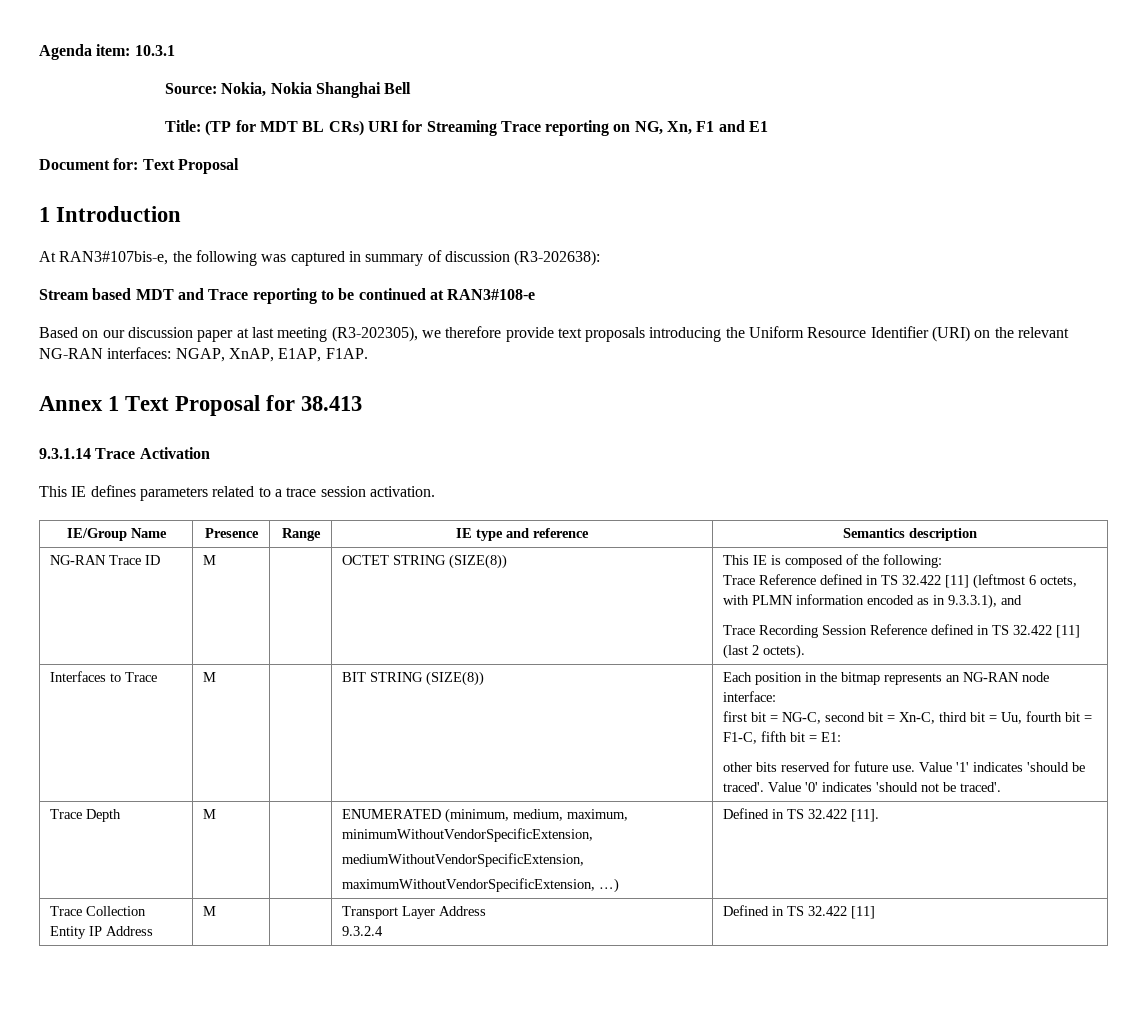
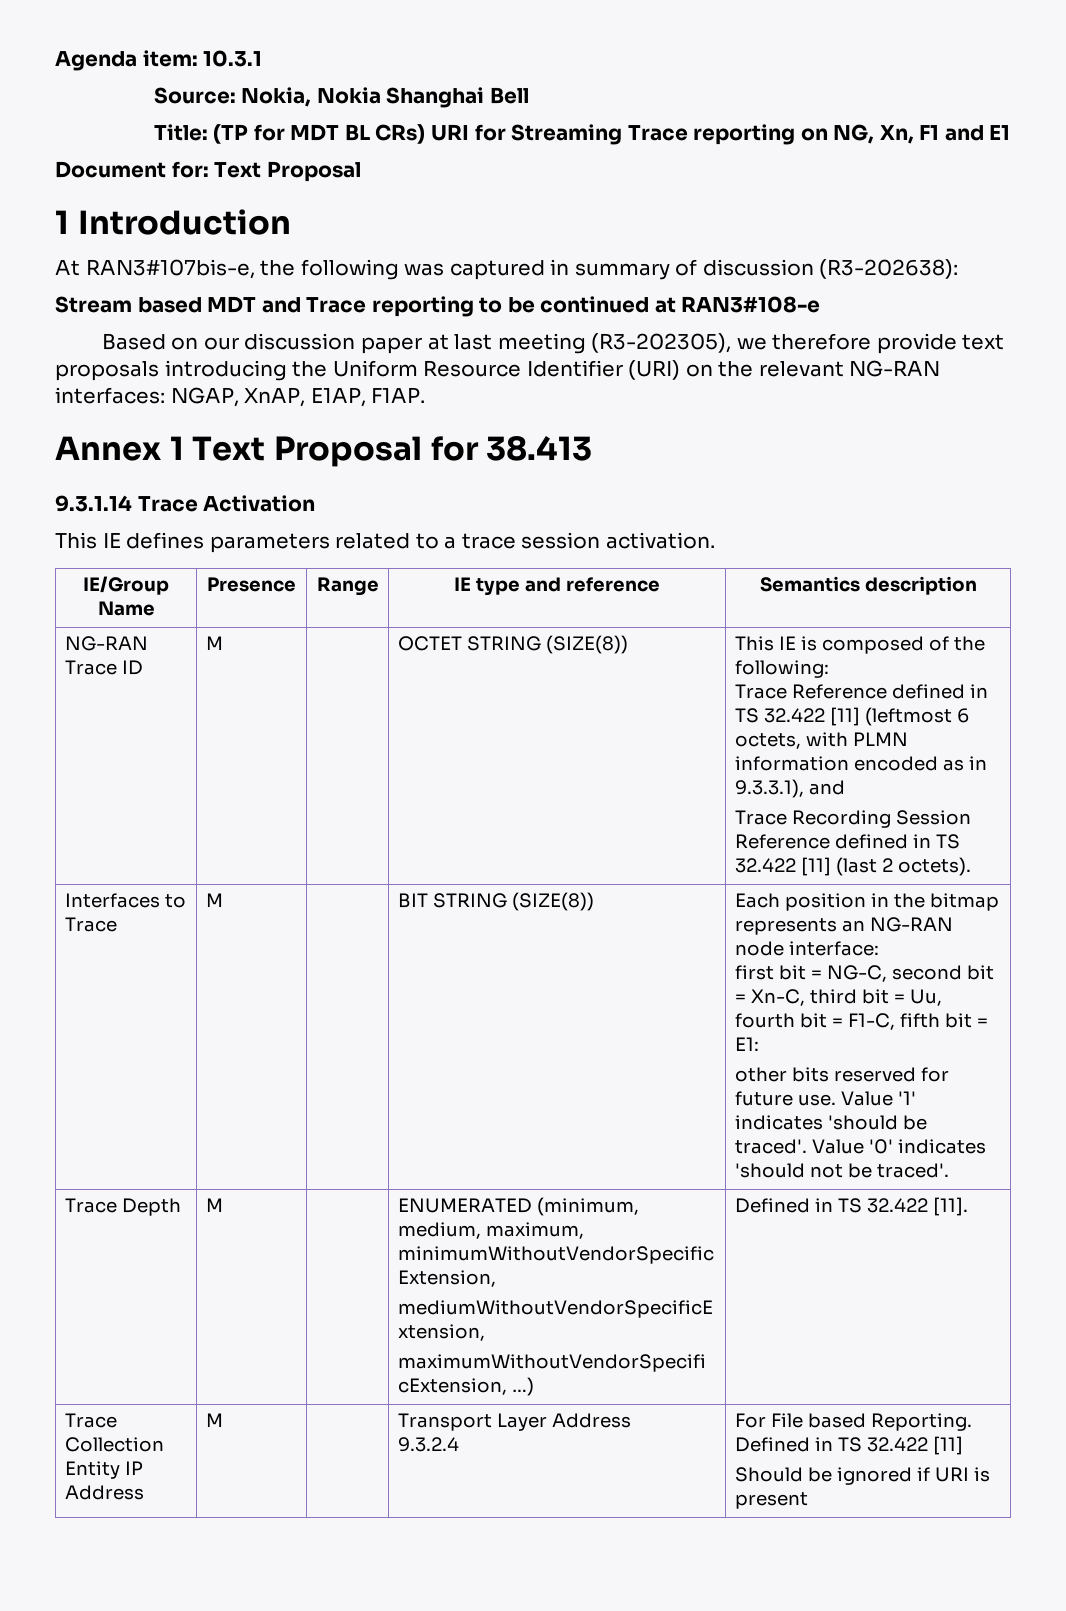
  Trace Collection Entity IP Address | M | | Transport Layer Address
- 9.3.2.4 | Defined in TS 32.422 [11]
+ 9.3.2.4 | For File based Reporting. Defined in TS 32.422 [11]
+ Should be ignored if URI is present

